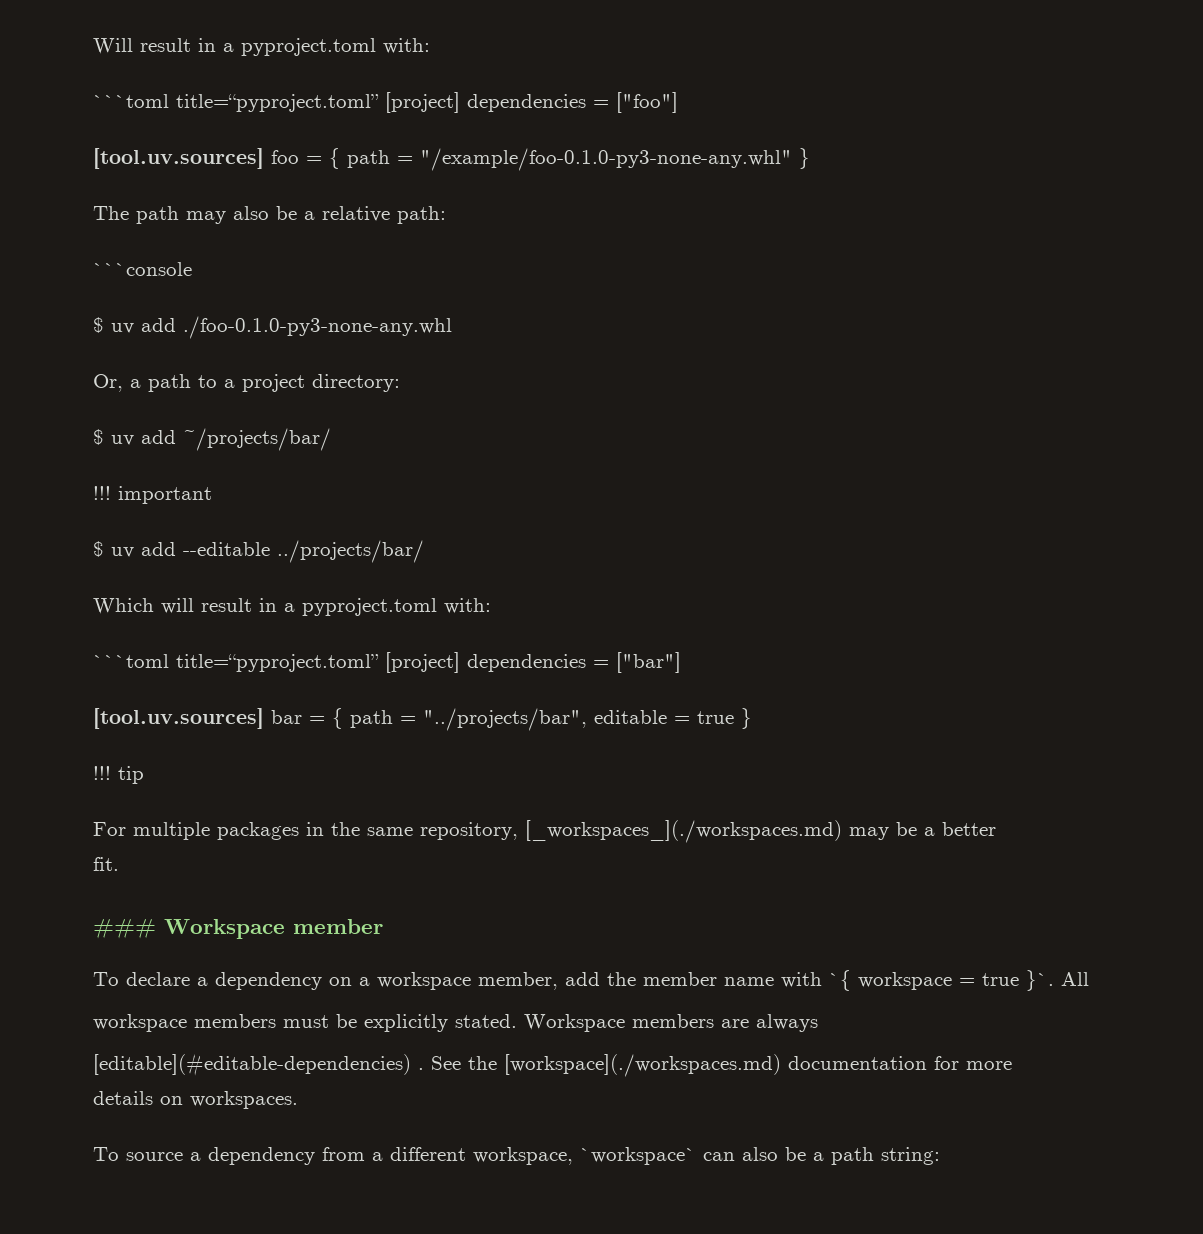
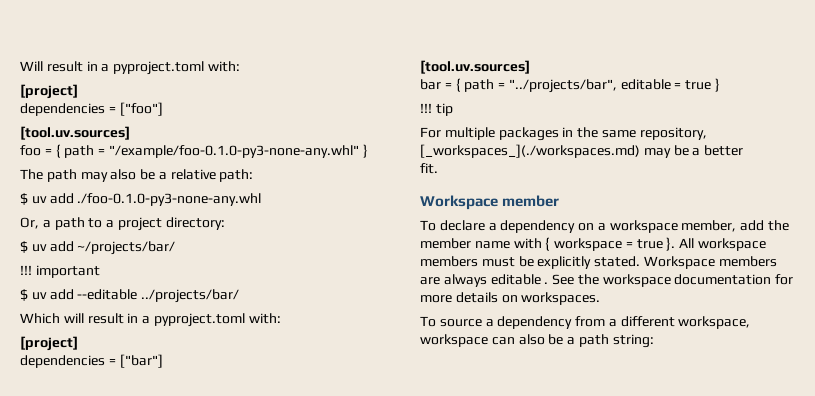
  Will result in a pyproject.toml with:
- ```toml title=“pyproject.toml” [project] dependencies = ["foo"]
- [tool.uv.sources] foo = { path = "/example/foo-0.1.0-py3-none-any.whl" }
+ [project]
+ dependencies = ["foo"]
+ [tool.uv.sources]
+ foo = { path = "/example/foo-0.1.0-py3-none-any.whl" }
- ```console
  Which will result in a pyproject.toml with:
- ```toml title=“pyproject.toml” [project] dependencies = ["bar"]
- [tool.uv.sources] bar = { path = "../projects/bar", editable = true }
+ [project]
+ dependencies = ["bar"]
+ [tool.uv.sources]
+ bar = { path = "../projects/bar", editable = true }
- ### Workspace member
+ Workspace member
- To declare a dependency on a workspace member, add the member name with `{ workspace = true }`.
+ To declare a dependency on a workspace member, add the member name with { workspace = true }.
- All
- workspace members must be explicitly stated.
+ All workspace members must be explicitly stated.
- Workspace members are always
- [editable](#editable-dependencies) .
+ Workspace members are always editable .
- See the [workspace](./workspaces.md) documentation for more
- details on workspaces.
+ See the workspace documentation for more details on workspaces.
- To source a dependency from a different workspace, `workspace` can also be a path string:
+ To source a dependency from a different workspace, workspace can also be a path string:

